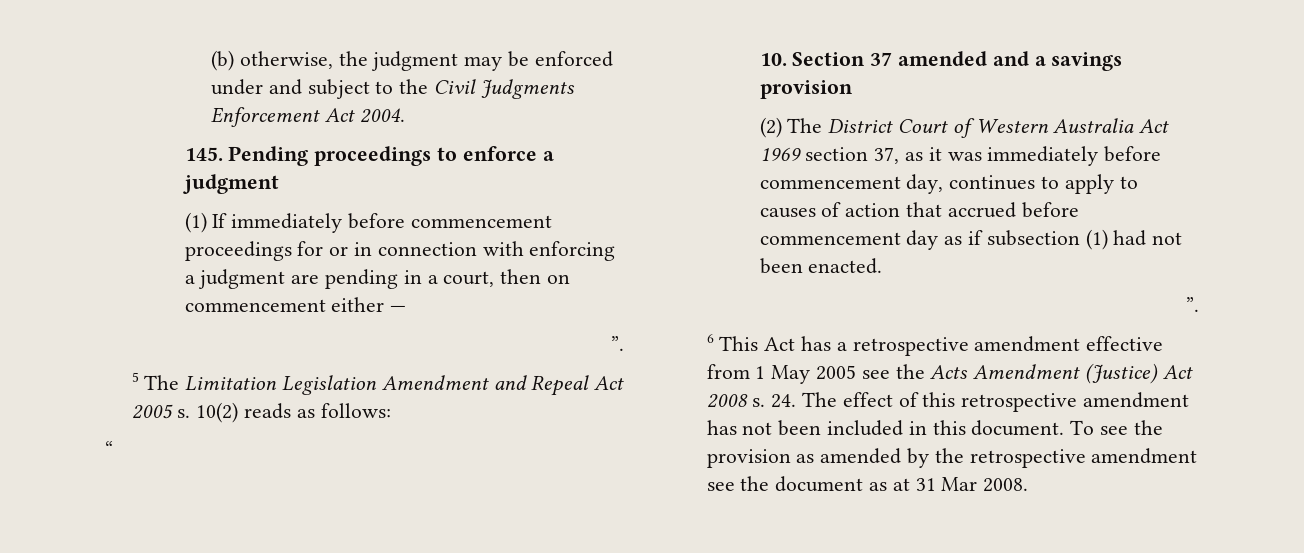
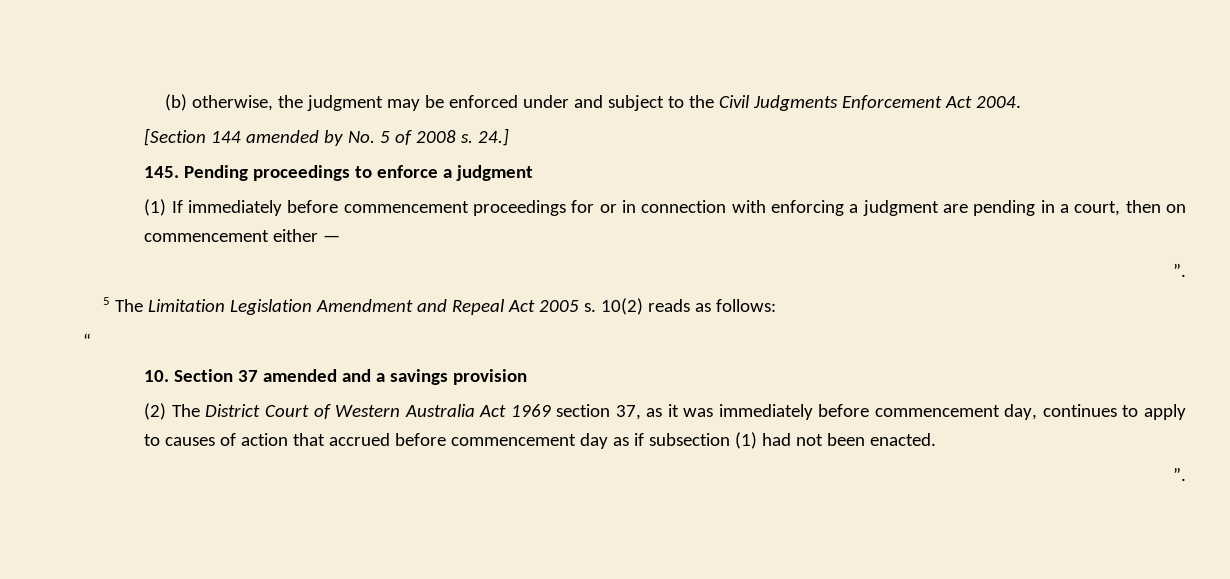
+ [Section 144 amended by No. 5 of 2008 s. 24.]
- 6 This Act has a retrospective amendment effective from 1 May 2005 see the Acts Amendment (Justice) Act 2008 s. 24. The effect of this retrospective amendment has not been included in this document. To see the provision as amended by the retrospective amendment see the document as at 31 Mar 2008.

